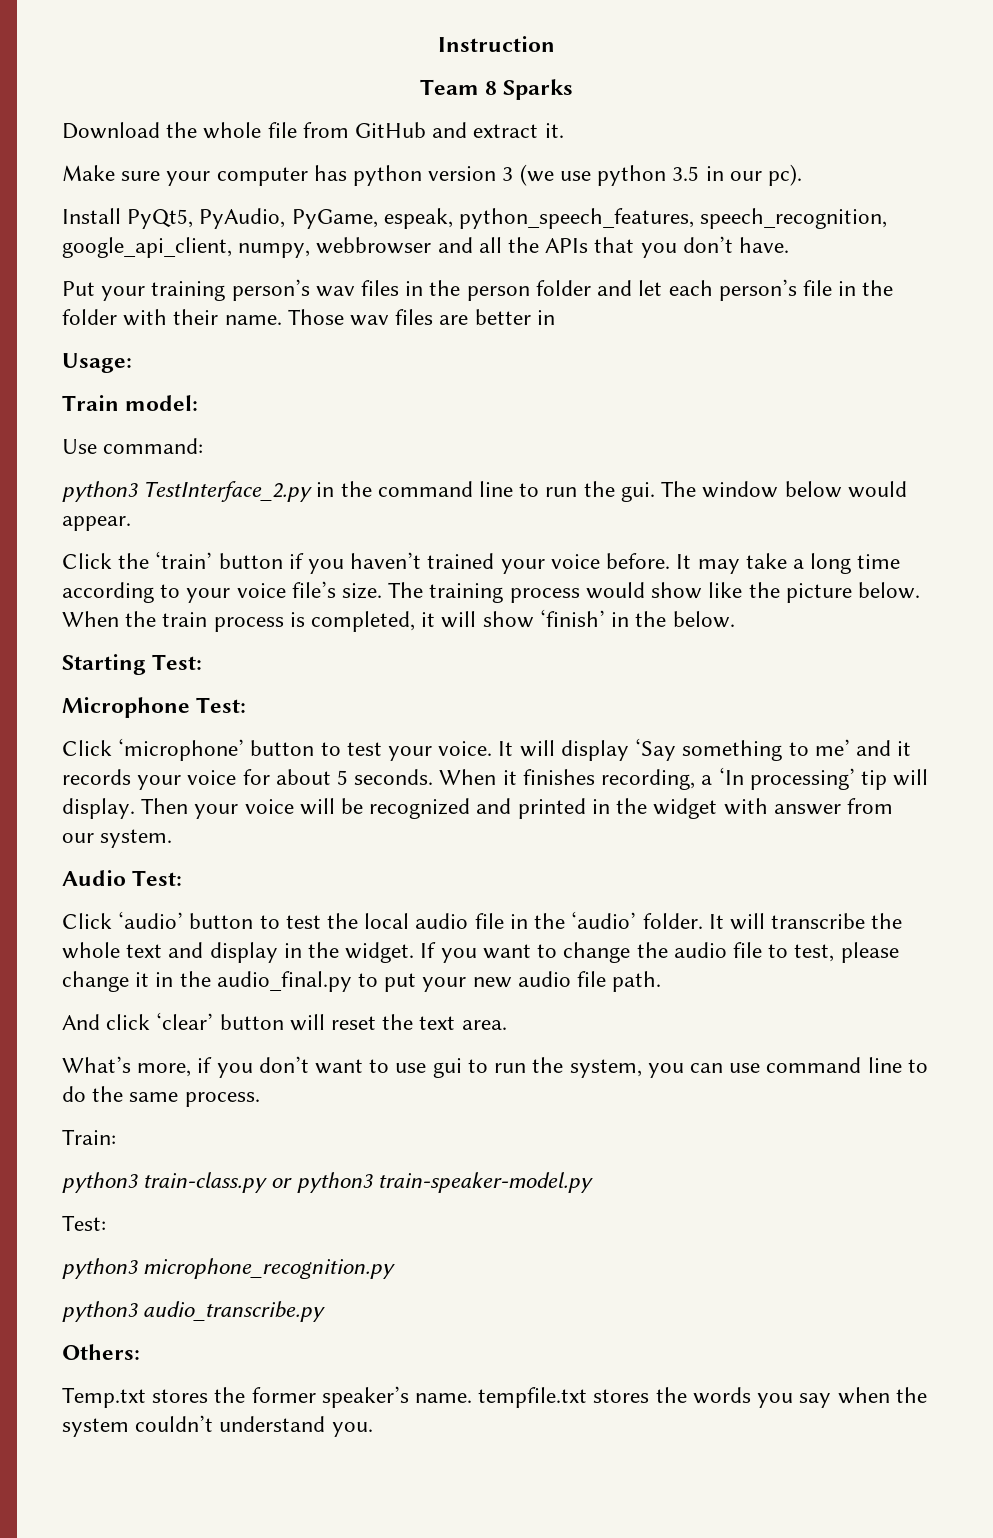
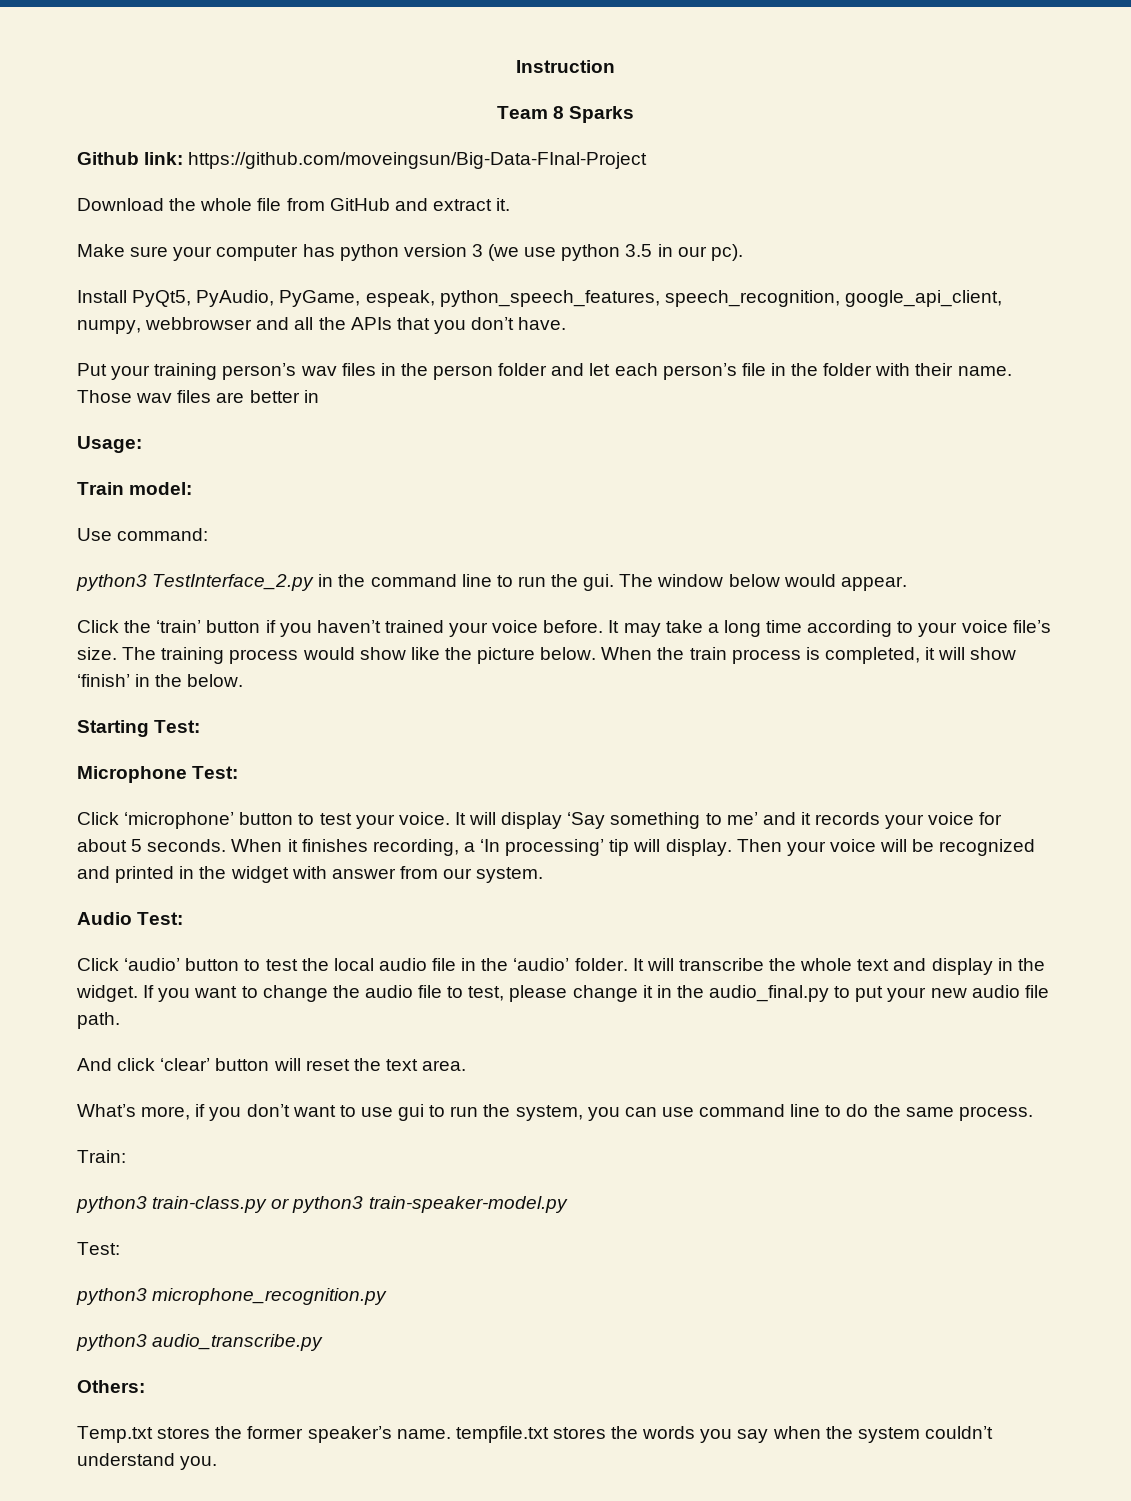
+ Github link: https://github.com/moveingsun/Big-Data-FInal-Project

